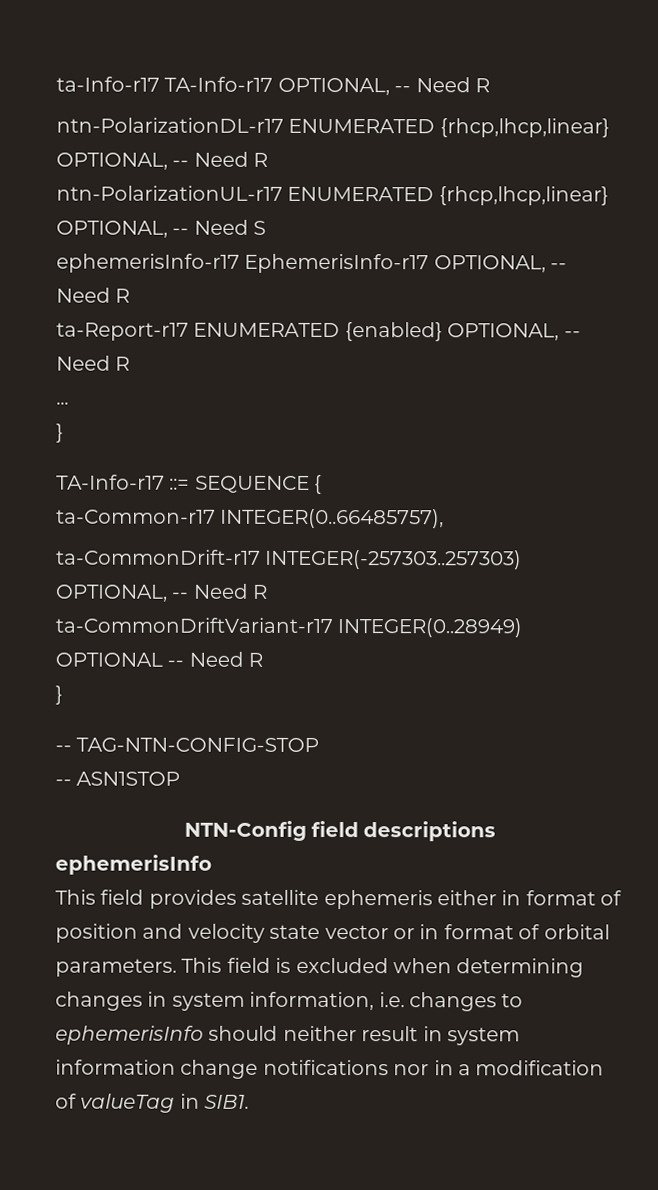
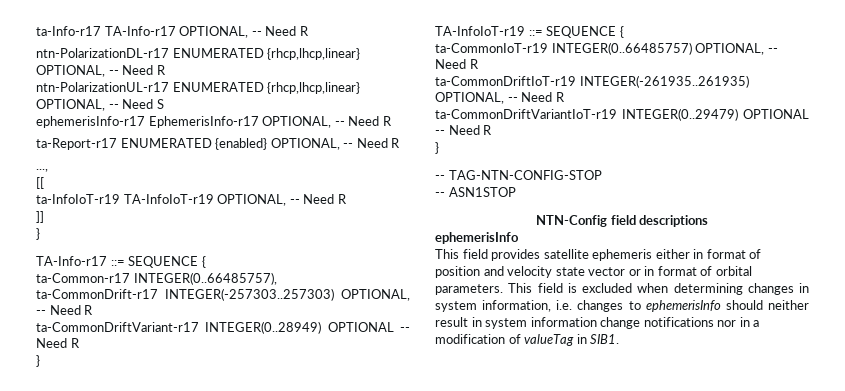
- ...
+ ...,
+ [[
+ ta-InfoIoT-r19 TA-InfoIoT-r19 OPTIONAL, -- Need R
+ ]]
+ TA-InfoIoT-r19 ::= SEQUENCE {
+ ta-CommonIoT-r19 INTEGER(0..66485757) OPTIONAL, -- Need R
+ ta-CommonDriftIoT-r19 INTEGER(-261935..261935) OPTIONAL, -- Need R
+ ta-CommonDriftVariantIoT-r19 INTEGER(0..29479) OPTIONAL -- Need R
+ }

